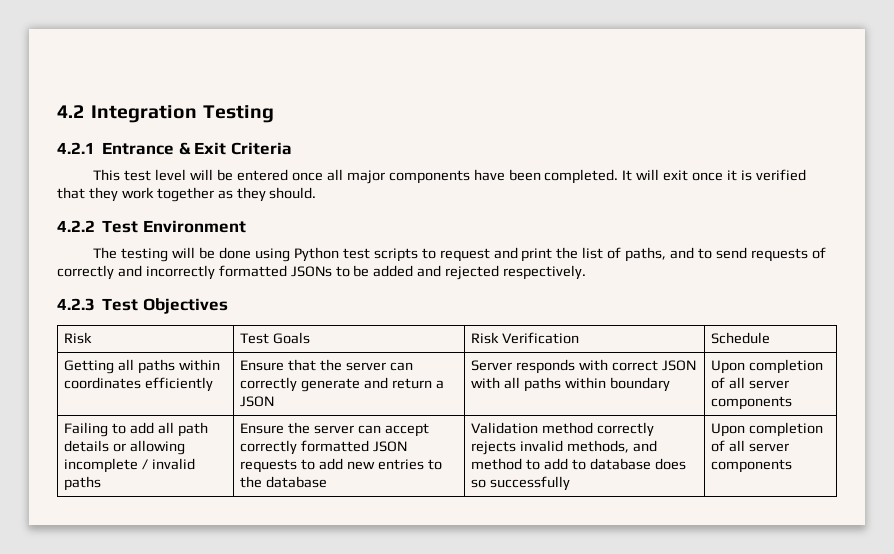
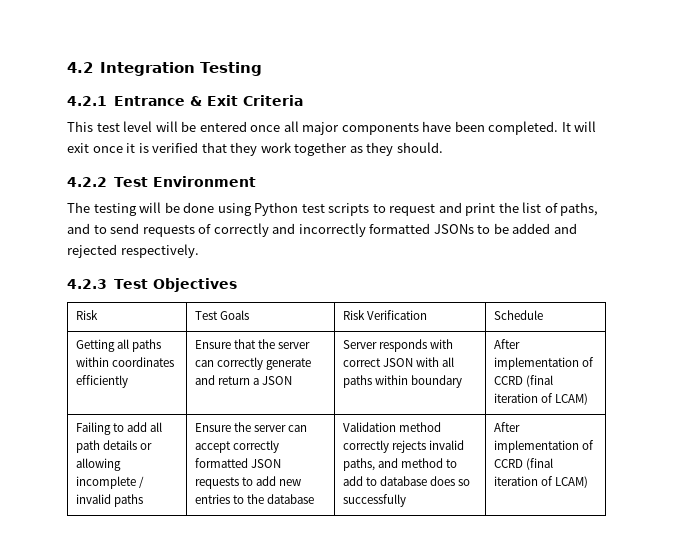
- Getting all paths within coordinates efficiently | Ensure that the server can correctly generate and return a JSON | Server responds with correct JSON with all paths within boundary | Upon completion of all server components
+ Getting all paths within coordinates efficiently | Ensure that the server can correctly generate and return a JSON | Server responds with correct JSON with all paths within boundary | After implementation of CCRD (final iteration of LCAM)
- Validation method correctly rejects invalid methods, and method to add to database does so successfully | Upon completion of all server components
+ Validation method correctly rejects invalid paths, and method to add to database does so successfully | After implementation of CCRD (final iteration of LCAM)

